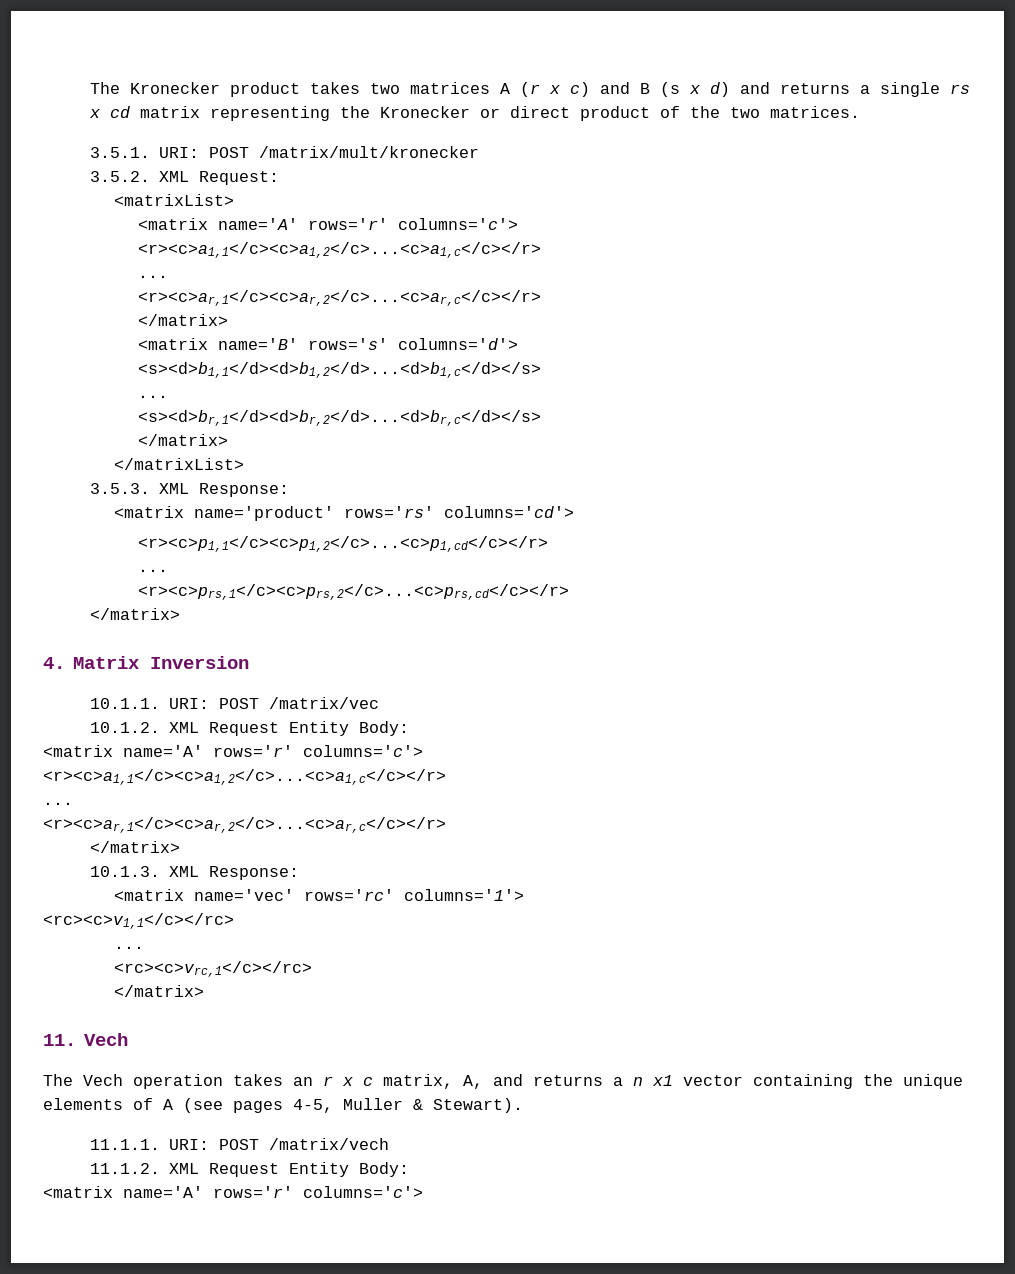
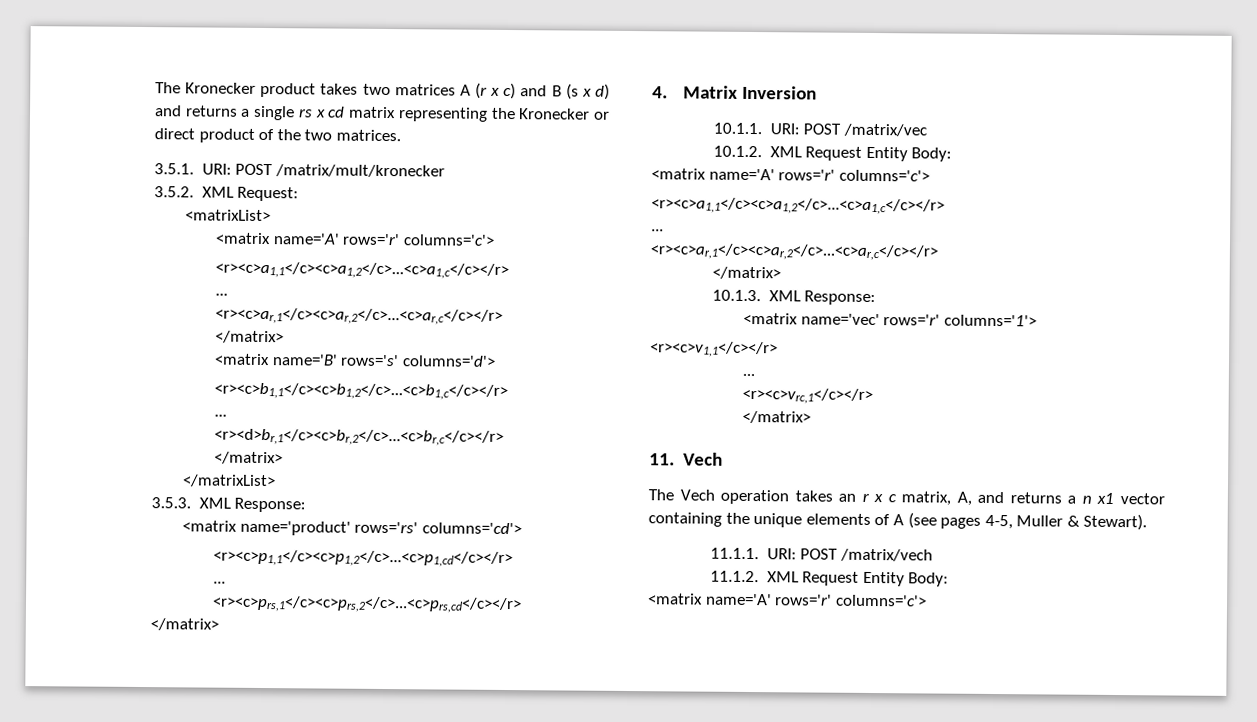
- <s><d>b1,1</d><d>b1,2</d>...<d>b1,c</d></s>
+ <r><c>b1,1</c><c>b1,2</c>...<c>b1,c</c></r>
  ...
- <s><d>br,1</d><d>br,2</d>...<d>br,c</d></s>
+ <r><d>br,1</c><c>br,2</c>...<c>br,c</c></r>
- <matrix name='vec' rows='rc' columns='1'>
+ <matrix name='vec' rows='r' columns='1'>
- <rc><c>v1,1</c></rc>
+ <r><c>v1,1</c></r>
  ...
- <rc><c>vrc,1</c></rc>
+ <r><c>vrc,1</c></r>

